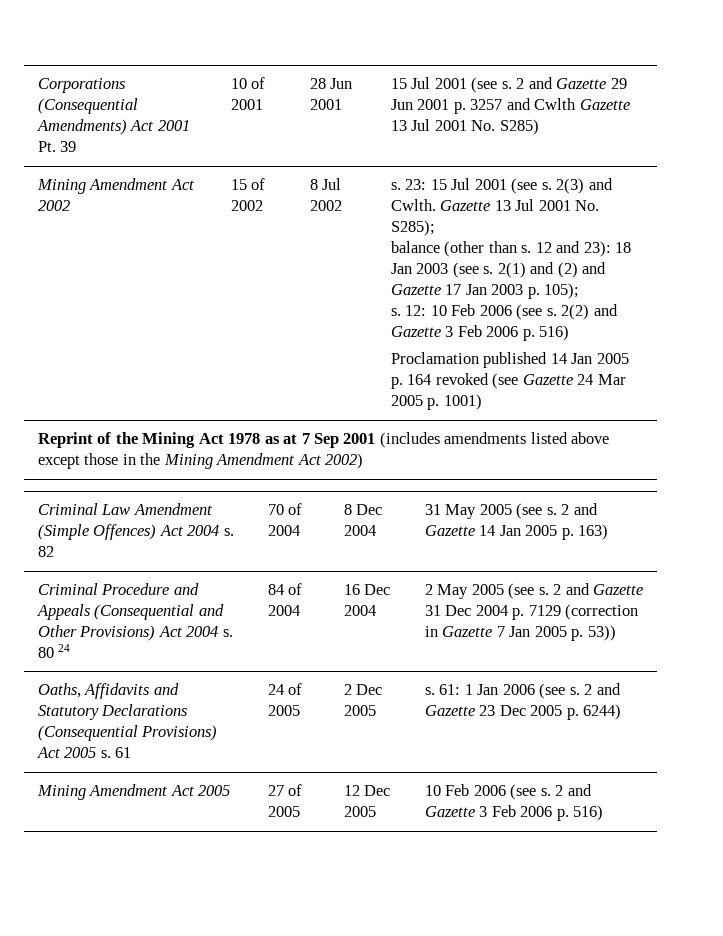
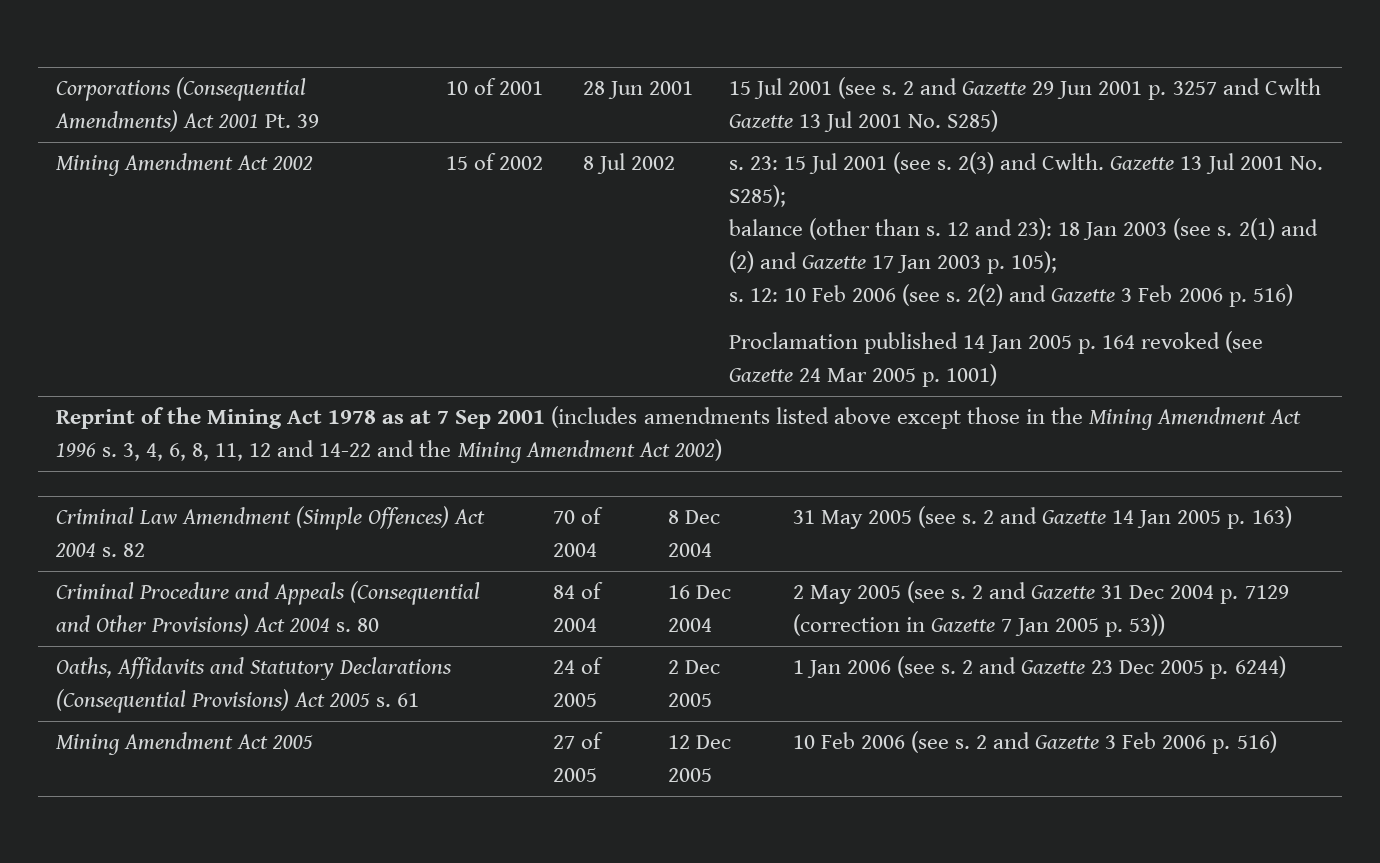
- Reprint of the Mining Act 1978 as at 7 Sep 2001 (includes amendments listed above except those in the Mining Amendment Act 2002)
+ Reprint of the Mining Act 1978 as at 7 Sep 2001 (includes amendments listed above except those in the Mining Amendment Act 1996 s. 3, 4, 6, 8, 11, 12 and 14-22 and the Mining Amendment Act 2002)
- Criminal Procedure and Appeals (Consequential and Other Provisions) Act 2004 s. 80 24 | 84 of 2004 | 16 Dec 2004 | 2 May 2005 (see s. 2 and Gazette 31 Dec 2004 p. 7129 (correction in Gazette 7 Jan 2005 p. 53))
+ Criminal Procedure and Appeals (Consequential and Other Provisions) Act 2004 s. 80 | 84 of 2004 | 16 Dec 2004 | 2 May 2005 (see s. 2 and Gazette 31 Dec 2004 p. 7129 (correction in Gazette 7 Jan 2005 p. 53))
- Oaths, Affidavits and Statutory Declarations (Consequential Provisions) Act 2005 s. 61 | 24 of 2005 | 2 Dec 2005 | s. 61: 1 Jan 2006 (see s. 2 and Gazette 23 Dec 2005 p. 6244)
+ Oaths, Affidavits and Statutory Declarations (Consequential Provisions) Act 2005 s. 61 | 24 of 2005 | 2 Dec 2005 | 1 Jan 2006 (see s. 2 and Gazette 23 Dec 2005 p. 6244)

